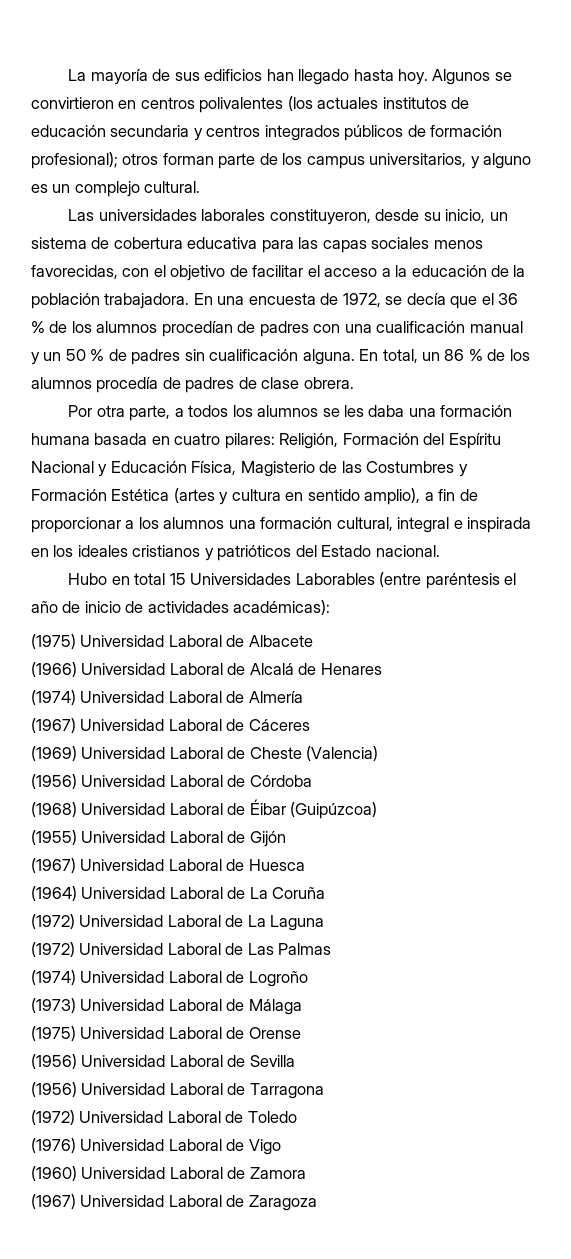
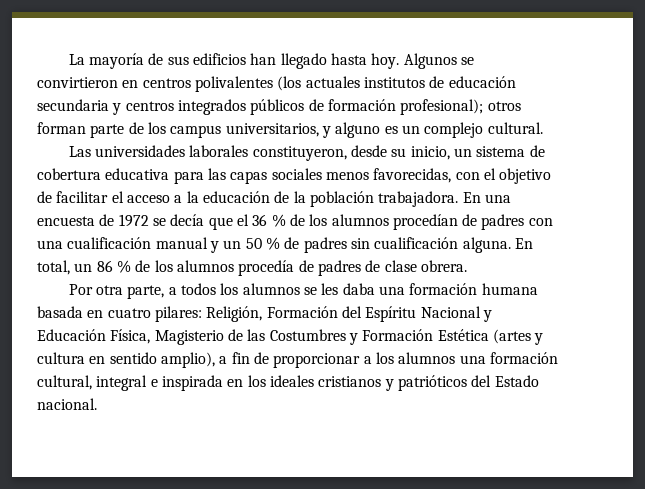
- En una encuesta de 1972, se decía que el 36 % de los alumnos procedían de padres con una cualificación manual y un 50 % de padres sin cualificación alguna.
+ En una encuesta de 1972 se decía que el 36 % de los alumnos procedían de padres con una cualificación manual y un 50 % de padres sin cualificación alguna.
- Hubo en total 15 Universidades Laborables (entre paréntesis el año de inicio de actividades académicas):
- (1975) Universidad Laboral de Albacete
- (1966) Universidad Laboral de Alcalá de Henares
- (1974) Universidad Laboral de Almería
- (1967) Universidad Laboral de Cáceres
- (1969) Universidad Laboral de Cheste (Valencia)
- (1956) Universidad Laboral de Córdoba
- (1968) Universidad Laboral de Éibar (Guipúzcoa)
- (1955) Universidad Laboral de Gijón
- (1967) Universidad Laboral de Huesca
- (1964) Universidad Laboral de La Coruña
- (1972) Universidad Laboral de La Laguna
- (1972) Universidad Laboral de Las Palmas
- (1974) Universidad Laboral de Logroño
- (1973) Universidad Laboral de Málaga
- (1975) Universidad Laboral de Orense
- (1956) Universidad Laboral de Sevilla
- (1956) Universidad Laboral de Tarragona
- (1972) Universidad Laboral de Toledo
- (1976) Universidad Laboral de Vigo
- (1960) Universidad Laboral de Zamora
- (1967) Universidad Laboral de Zaragoza

